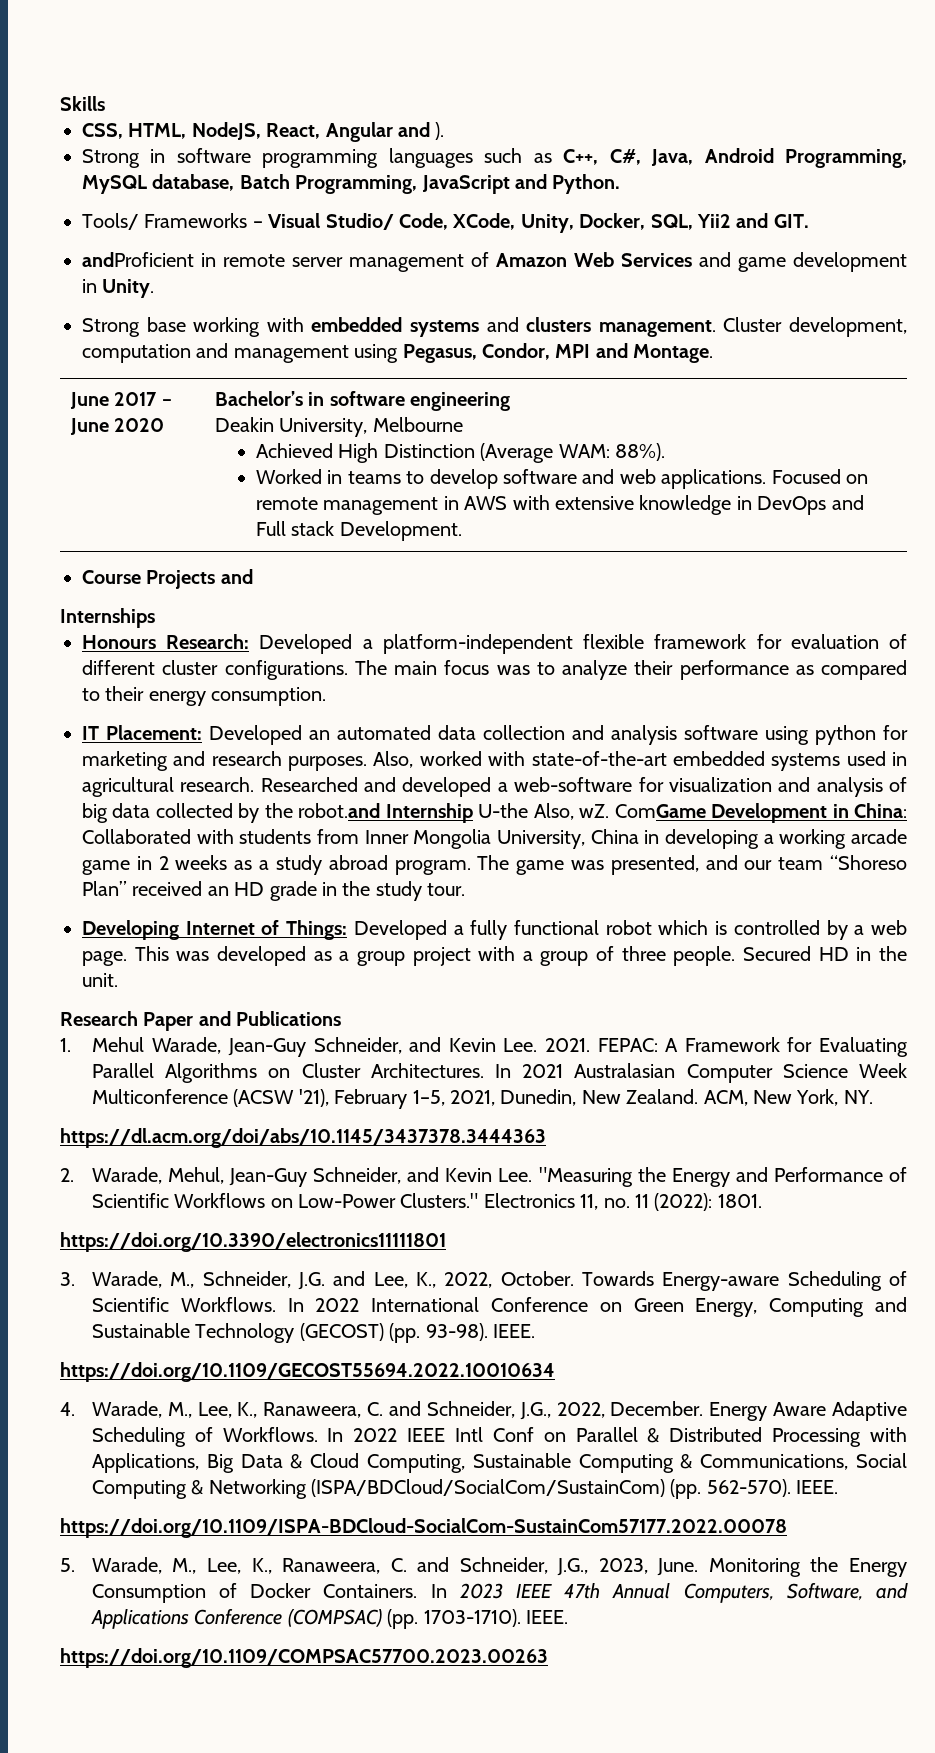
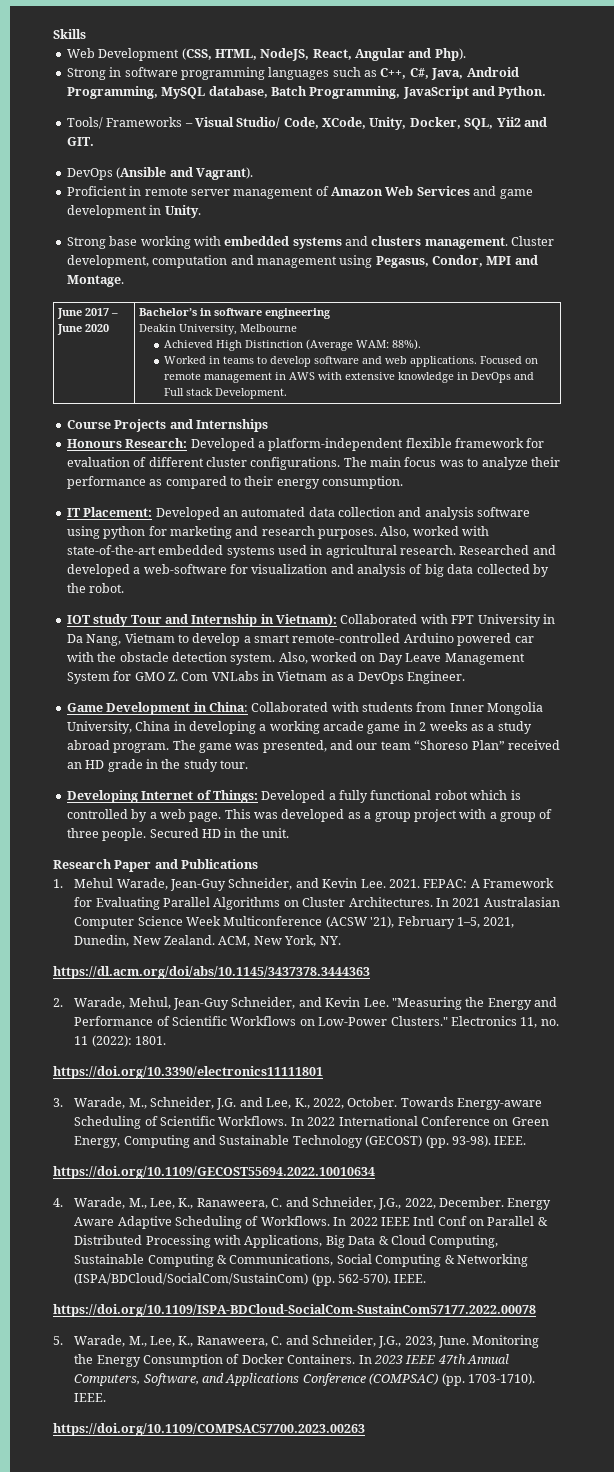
- CSS, HTML, NodeJS, React, Angular and ).
+ Web Development (CSS, HTML, NodeJS, React, Angular and Php).
- andProficient in remote server management of Amazon Web Services and game development in Unity.
+ DevOps (Ansible and Vagrant).
+ Proficient in remote server management of Amazon Web Services and game development in Unity.
- Course Projects and
- Internships
+ Course Projects and Internships
- Researched and developed a web-software for visualization and analysis of big data collected by the robot.and Internship U-the Also, wZ. ComGame Development in China: Collaborated with students from Inner Mongolia University, China in developing a working arcade game in 2 weeks as a study abroad program.
+ Researched and developed a web-software for visualization and analysis of big data collected by the robot.
+ IOT study Tour and Internship in Vietnam): Collaborated with FPT University in Da Nang, Vietnam to develop a smart remote-controlled Arduino powered car with the obstacle detection system. Also, worked on Day Leave Management System for GMO Z. Com VNLabs in Vietnam as a DevOps Engineer.
+ Game Development in China: Collaborated with students from Inner Mongolia University, China in developing a working arcade game in 2 weeks as a study abroad program.

